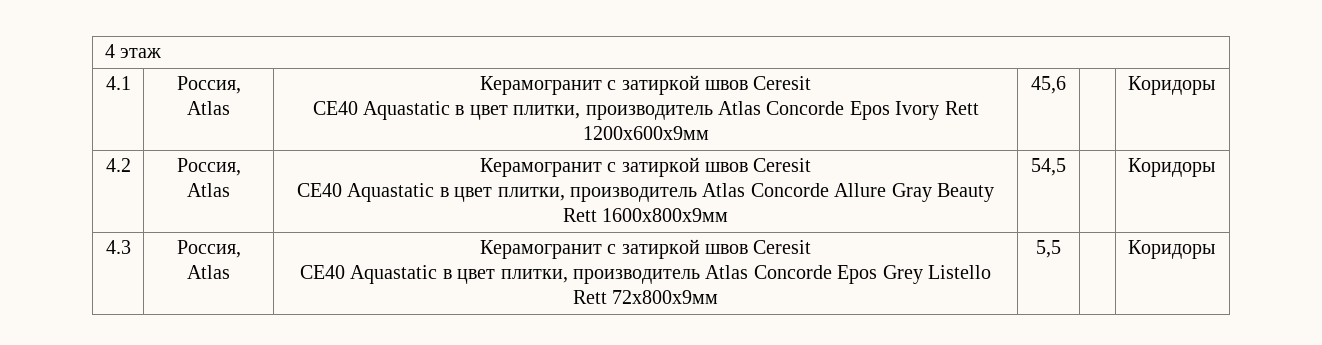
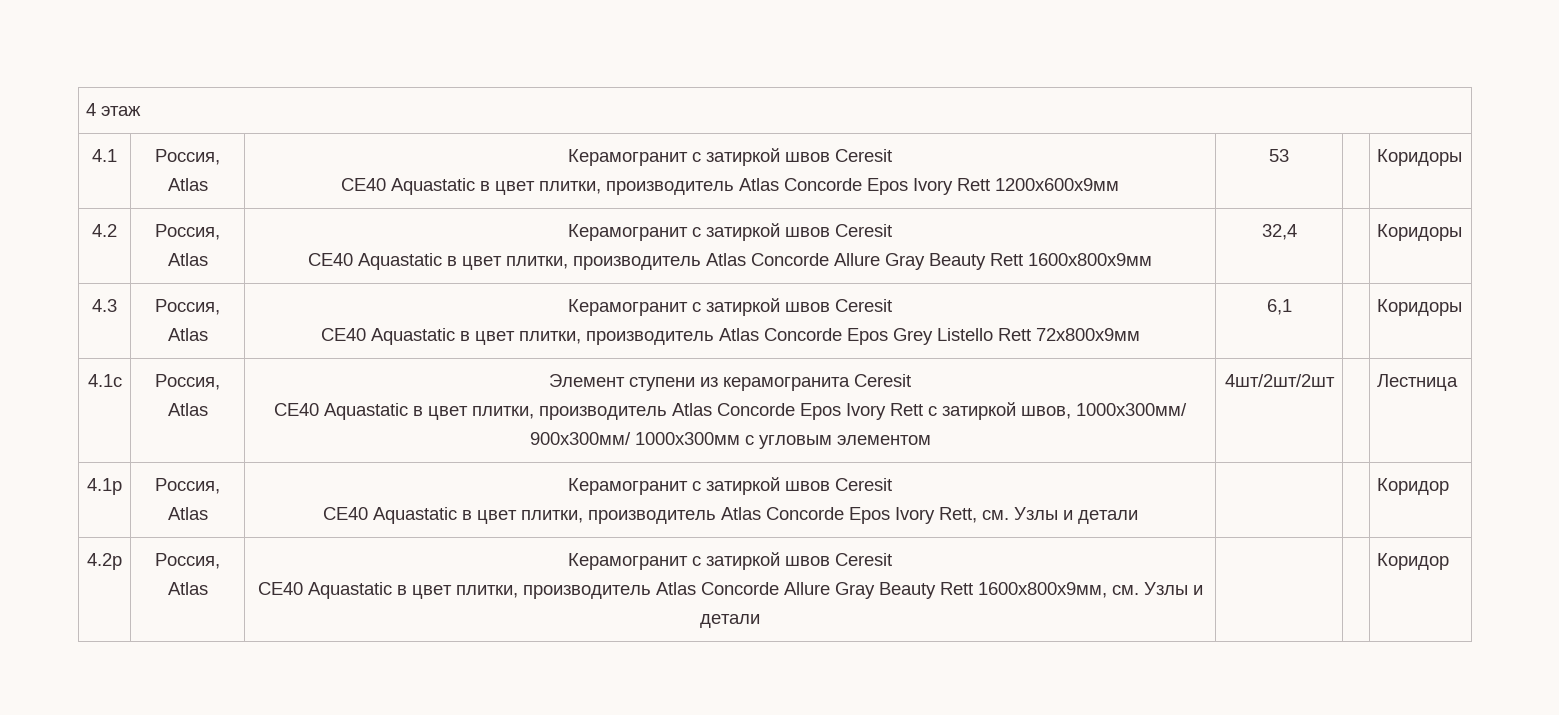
  4.1 | Россия, Atlas | Керамогранит с затиркой швов Ceresit
- CE40 Aquastatic в цвет плитки, производитель Atlas Concorde Epos Ivory Rett 1200x600х9мм | 45,6 | | Коридоры
+ CE40 Aquastatic в цвет плитки, производитель Atlas Concorde Epos Ivory Rett 1200x600х9мм | 53 | | Коридоры
  4.2 | Россия, Atlas | Керамогранит с затиркой швов Ceresit
- CE40 Aquastatic в цвет плитки, производитель Atlas Concorde Allure Gray Beauty Rett 1600x800х9мм | 54,5 | | Коридоры
+ CE40 Aquastatic в цвет плитки, производитель Atlas Concorde Allure Gray Beauty Rett 1600x800х9мм | 32,4 | | Коридоры
  4.3 | Россия, Atlas | Керамогранит с затиркой швов Ceresit
- CE40 Aquastatic в цвет плитки, производитель Atlas Concorde Epos Grey Listello Rett 72x800x9мм | 5,5 | | Коридоры
+ CE40 Aquastatic в цвет плитки, производитель Atlas Concorde Epos Grey Listello Rett 72x800x9мм | 6,1 | | Коридоры
+ 4.1с | Россия, Atlas | Элемент ступени из керамогранита Ceresit
+ CE40 Aquastatic в цвет плитки, производитель Atlas Concorde Epos Ivory Rett с затиркой швов, 1000х300мм/ 900х300мм/ 1000х300мм с угловым элементом | 4шт/2шт/2шт | | Лестница
+ 4.1р | Россия, Atlas | Керамогранит с затиркой швов Ceresit
+ CE40 Aquastatic в цвет плитки, производитель Atlas Concorde Epos Ivory Rett, см. Узлы и детали | | | Коридор
+ 4.2р | Россия, Atlas | Керамогранит с затиркой швов Ceresit
+ CE40 Aquastatic в цвет плитки, производитель Atlas Concorde Allure Gray Beauty Rett 1600x800х9мм, см. Узлы и детали | | | Коридор

